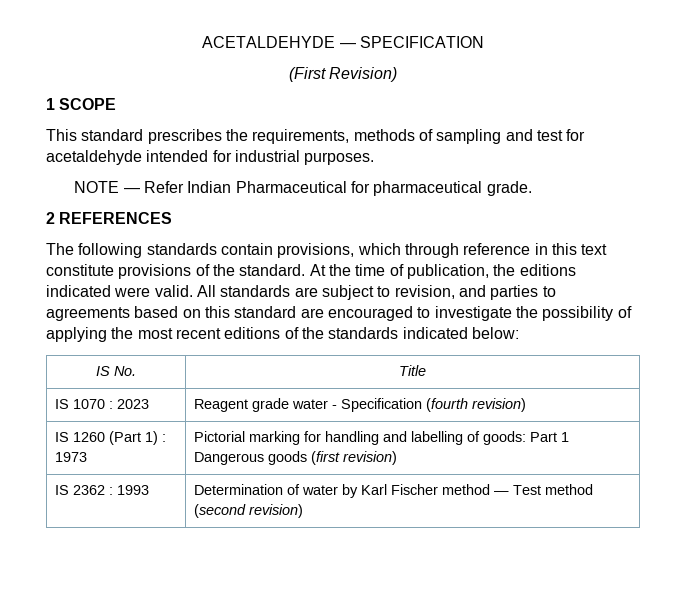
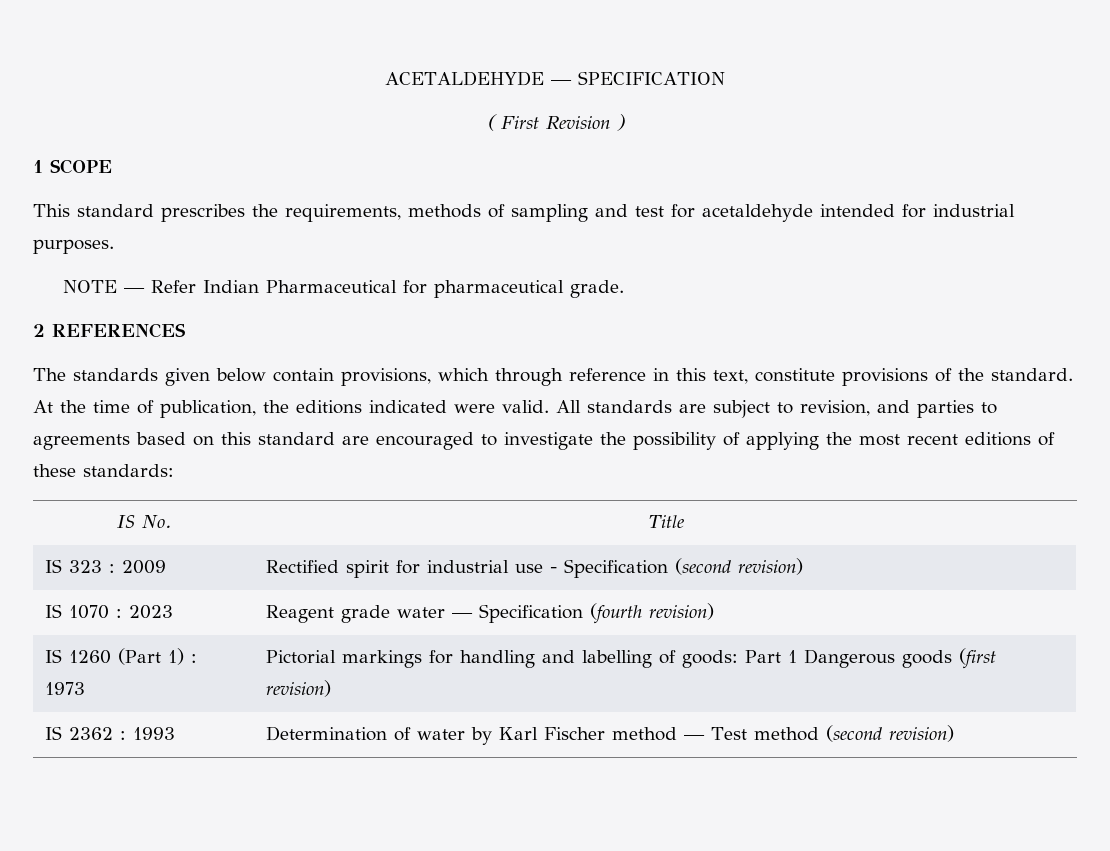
- (First Revision)
+ ( First Revision )
- The following standards contain provisions, which through reference in this text constitute provisions of the standard.
+ The standards given below contain provisions, which through reference in this text, constitute provisions of the standard.
- All standards are subject to revision, and parties to agreements based on this standard are encouraged to investigate the possibility of applying the most recent editions of the standards indicated below:
+ All standards are subject to revision, and parties to agreements based on this standard are encouraged to investigate the possibility of applying the most recent editions of these standards:
+ IS 323 : 2009 | Rectified spirit for industrial use - Specification (second revision)
- IS 1070 : 2023 | Reagent grade water - Specification (fourth revision)
+ IS 1070 : 2023 | Reagent grade water — Specification (fourth revision)
- IS 1260 (Part 1) : 1973 | Pictorial marking for handling and labelling of goods: Part 1 Dangerous goods (first revision)
+ IS 1260 (Part 1) : 1973 | Pictorial markings for handling and labelling of goods: Part 1 Dangerous goods (first revision)

